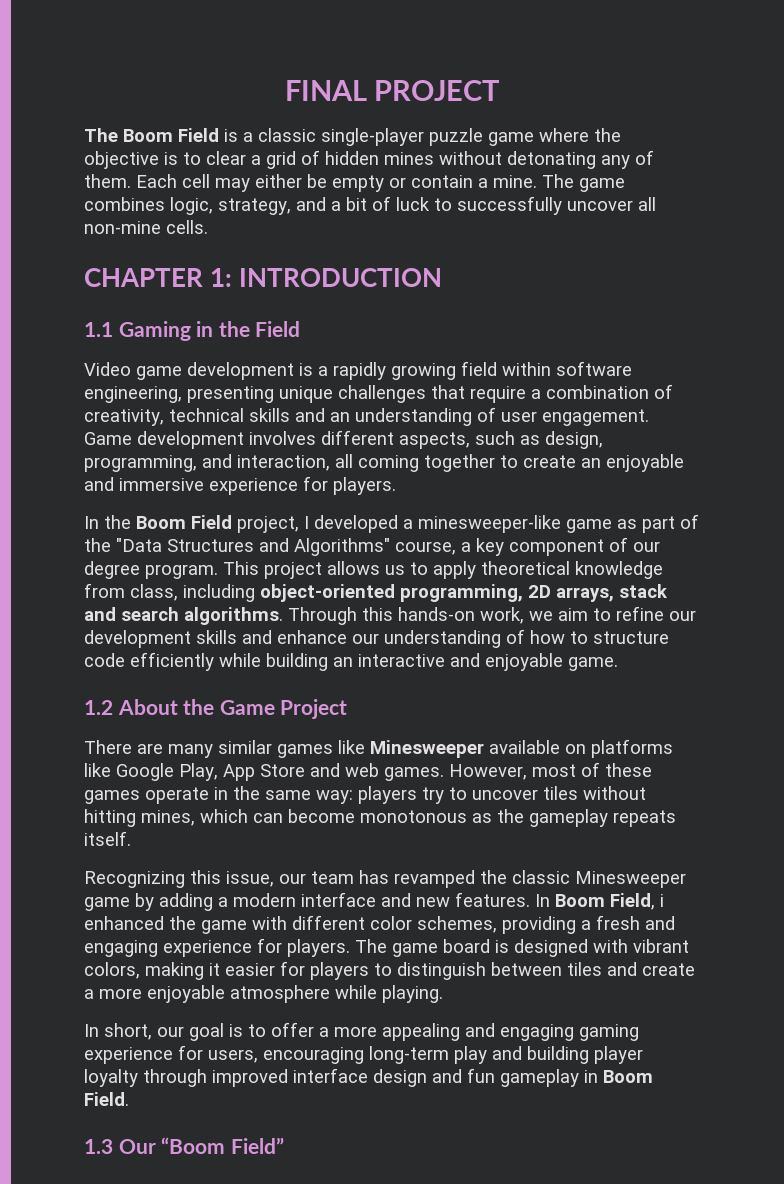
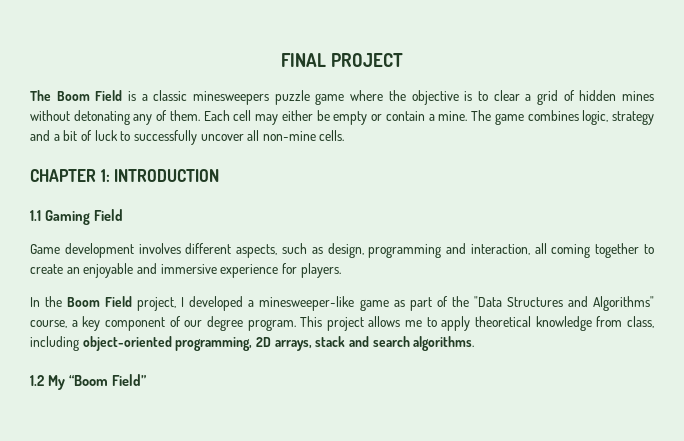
- The Boom Field is a classic single-player puzzle game where the objective is to clear a grid of hidden mines without detonating any of them.
+ The Boom Field is a classic minesweepers puzzle game where the objective is to clear a grid of hidden mines without detonating any of them.
- The game combines logic, strategy, and a bit of luck to successfully uncover all non-mine cells.
+ The game combines logic, strategy and a bit of luck to successfully uncover all non-mine cells.
- 1.1 Gaming in the Field
+ 1.1 Gaming Field
- Video game development is a rapidly growing field within software engineering, presenting unique challenges that require a combination of creativity, technical skills and an understanding of user engagement. Game development involves different aspects, such as design, programming, and interaction, all coming together to create an enjoyable and immersive experience for players.
+ Game development involves different aspects, such as design, programming and interaction, all coming together to create an enjoyable and immersive experience for players.
- This project allows us to apply theoretical knowledge from class, including object-oriented programming, 2D arrays, stack and search algorithms. Through this hands-on work, we aim to refine our development skills and enhance our understanding of how to structure code efficiently while building an interactive and enjoyable game.
- 1.2 About the Game Project
- There are many similar games like Minesweeper available on platforms like Google Play, App Store and web games. However, most of these games operate in the same way: players try to uncover tiles without hitting mines, which can become monotonous as the gameplay repeats itself.
- Recognizing this issue, our team has revamped the classic Minesweeper game by adding a modern interface and new features. In Boom Field, i enhanced the game with different color schemes, providing a fresh and engaging experience for players. The game board is designed with vibrant colors, making it easier for players to distinguish between tiles and create a more enjoyable atmosphere while playing.
- In short, our goal is to offer a more appealing and engaging gaming experience for users, encouraging long-term play and building player loyalty through improved interface design and fun gameplay in Boom Field.
- 1.3 Our “Boom Field”
+ This project allows me to apply theoretical knowledge from class, including object-oriented programming, 2D arrays, stack and search algorithms.
+ 1.2 My “Boom Field”

